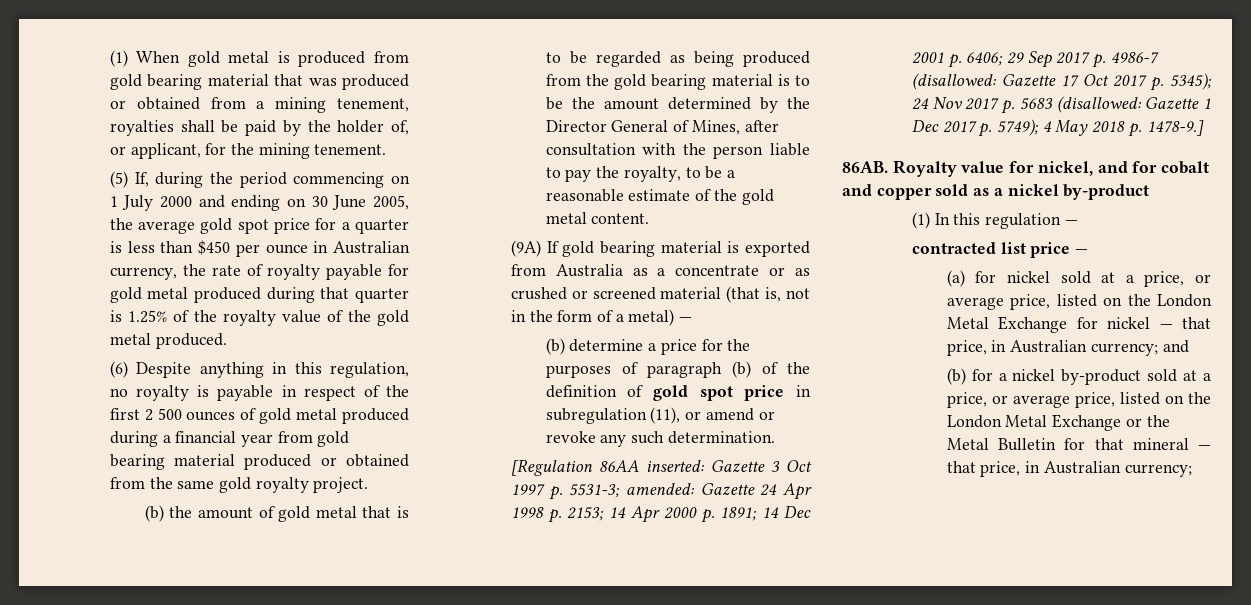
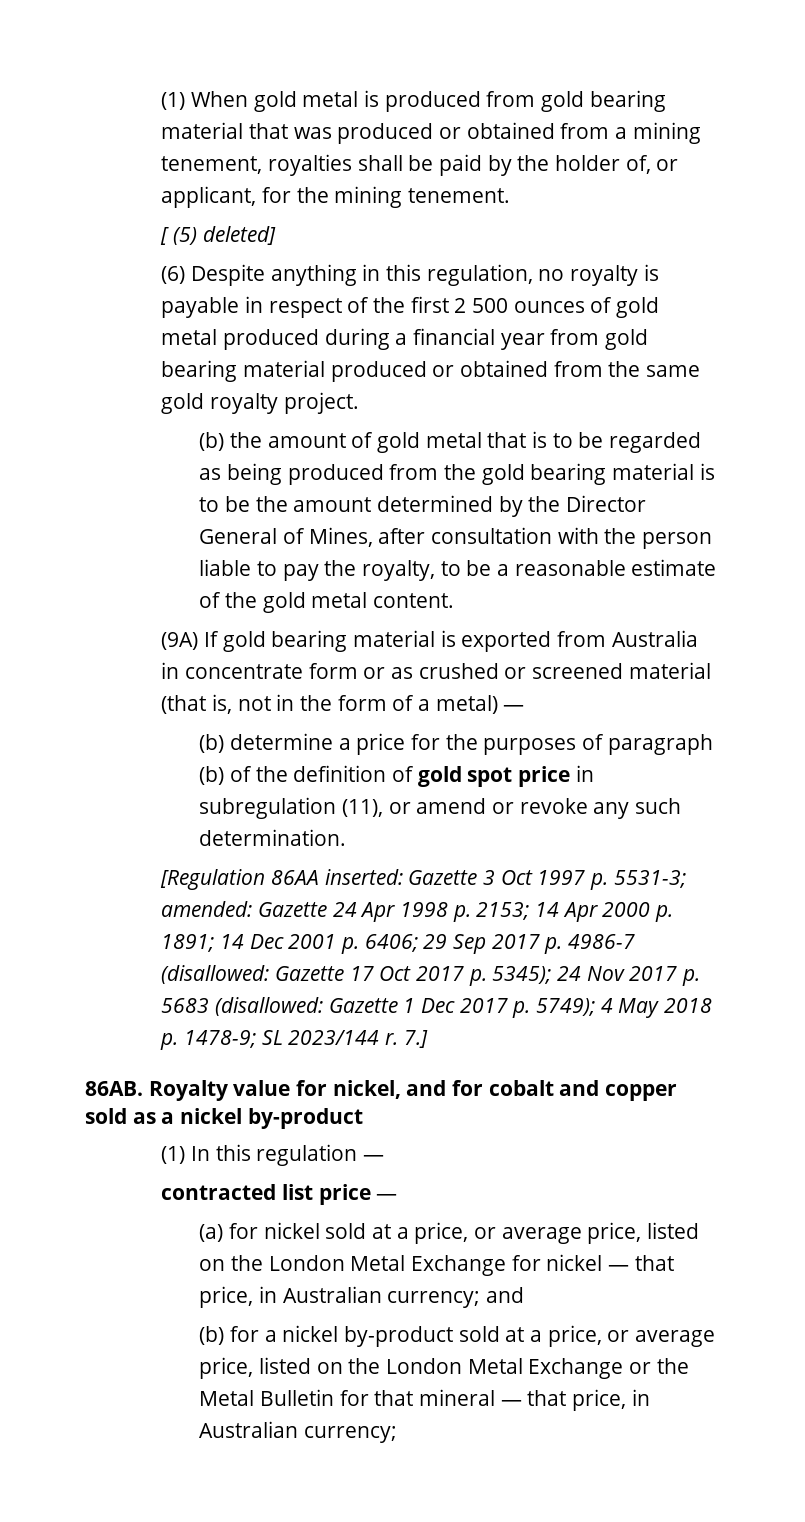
- (5) If, during the period commencing on 1 July 2000 and ending on 30 June 2005, the average gold spot price for a quarter is less than $450 per ounce in Australian currency, the rate of royalty payable for gold metal produced during that quarter is 1.25% of the royalty value of the gold metal produced.
+ [ (5) deleted]
- (9A) If gold bearing material is exported from Australia as a concentrate or as crushed or screened material (that is, not in the form of a metal) —
+ (9A) If gold bearing material is exported from Australia in concentrate form or as crushed or screened material (that is, not in the form of a metal) —
- [Regulation 86AA inserted: Gazette 3 Oct 1997 p. 5531-3; amended: Gazette 24 Apr 1998 p. 2153; 14 Apr 2000 p. 1891; 14 Dec 2001 p. 6406; 29 Sep 2017 p. 4986-7 (disallowed: Gazette 17 Oct 2017 p. 5345); 24 Nov 2017 p. 5683 (disallowed: Gazette 1 Dec 2017 p. 5749); 4 May 2018 p. 1478-9.]
+ [Regulation 86AA inserted: Gazette 3 Oct 1997 p. 5531-3; amended: Gazette 24 Apr 1998 p. 2153; 14 Apr 2000 p. 1891; 14 Dec 2001 p. 6406; 29 Sep 2017 p. 4986-7 (disallowed: Gazette 17 Oct 2017 p. 5345); 24 Nov 2017 p. 5683 (disallowed: Gazette 1 Dec 2017 p. 5749); 4 May 2018 p. 1478-9; SL 2023/144 r. 7.]

